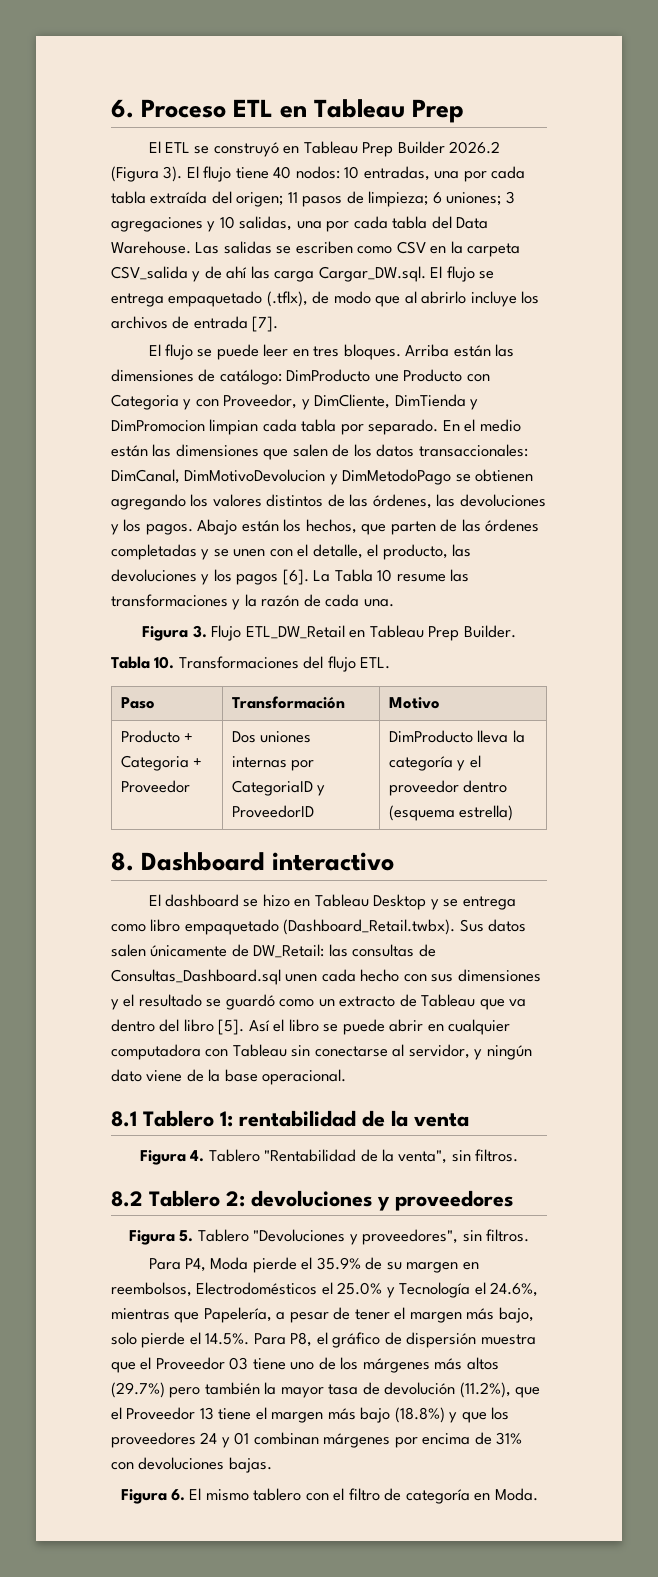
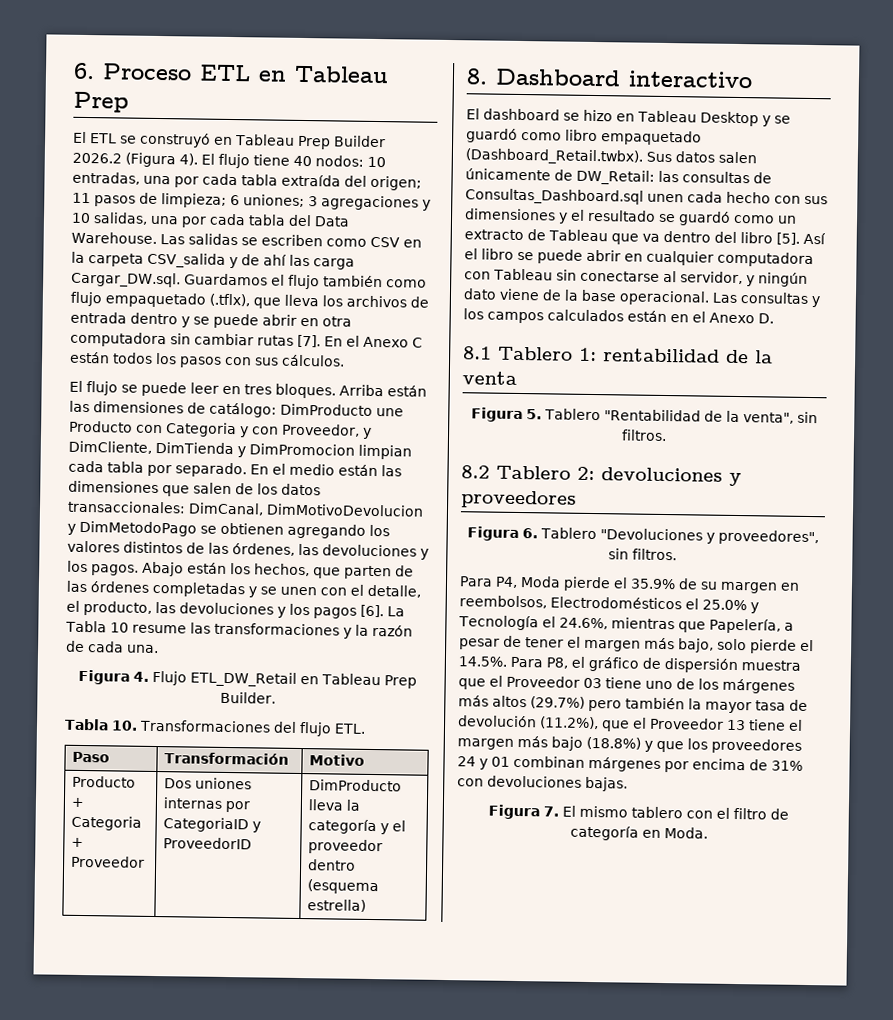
- El ETL se construyó en Tableau Prep Builder 2026.2 (Figura 3).
+ El ETL se construyó en Tableau Prep Builder 2026.2 (Figura 4).
- Las salidas se escriben como CSV en la carpeta CSV_salida y de ahí las carga Cargar_DW.sql. El flujo se entrega empaquetado (.tflx), de modo que al abrirlo incluye los archivos de entrada [7].
+ Las salidas se escriben como CSV en la carpeta CSV_salida y de ahí las carga Cargar_DW.sql. Guardamos el flujo también como flujo empaquetado (.tflx), que lleva los archivos de entrada dentro y se puede abrir en otra computadora sin cambiar rutas [7]. En el Anexo C están todos los pasos con sus cálculos.
- Figura 3. Flujo ETL_DW_Retail en Tableau Prep Builder.
+ Figura 4. Flujo ETL_DW_Retail en Tableau Prep Builder.
- El dashboard se hizo en Tableau Desktop y se entrega como libro empaquetado (Dashboard_Retail.twbx). Sus datos salen únicamente de DW_Retail: las consultas de Consultas_Dashboard.sql unen cada hecho con sus dimensiones y el resultado se guardó como un extracto de Tableau que va dentro del libro [5].
+ El dashboard se hizo en Tableau Desktop y se guardó como libro empaquetado (Dashboard_Retail.twbx). Sus datos salen únicamente de DW_Retail: las consultas de Consultas_Dashboard.sql unen cada hecho con sus dimensiones y el resultado se guardó como un extracto de Tableau que va dentro del libro [5].
+ Las consultas y los campos calculados están en el Anexo D.
- Figura 4. Tablero "Rentabilidad de la venta", sin filtros.
+ Figura 5. Tablero "Rentabilidad de la venta", sin filtros.
- Figura 5. Tablero "Devoluciones y proveedores", sin filtros.
+ Figura 6. Tablero "Devoluciones y proveedores", sin filtros.
- Figura 6. El mismo tablero con el filtro de categoría en Moda.
+ Figura 7. El mismo tablero con el filtro de categoría en Moda.

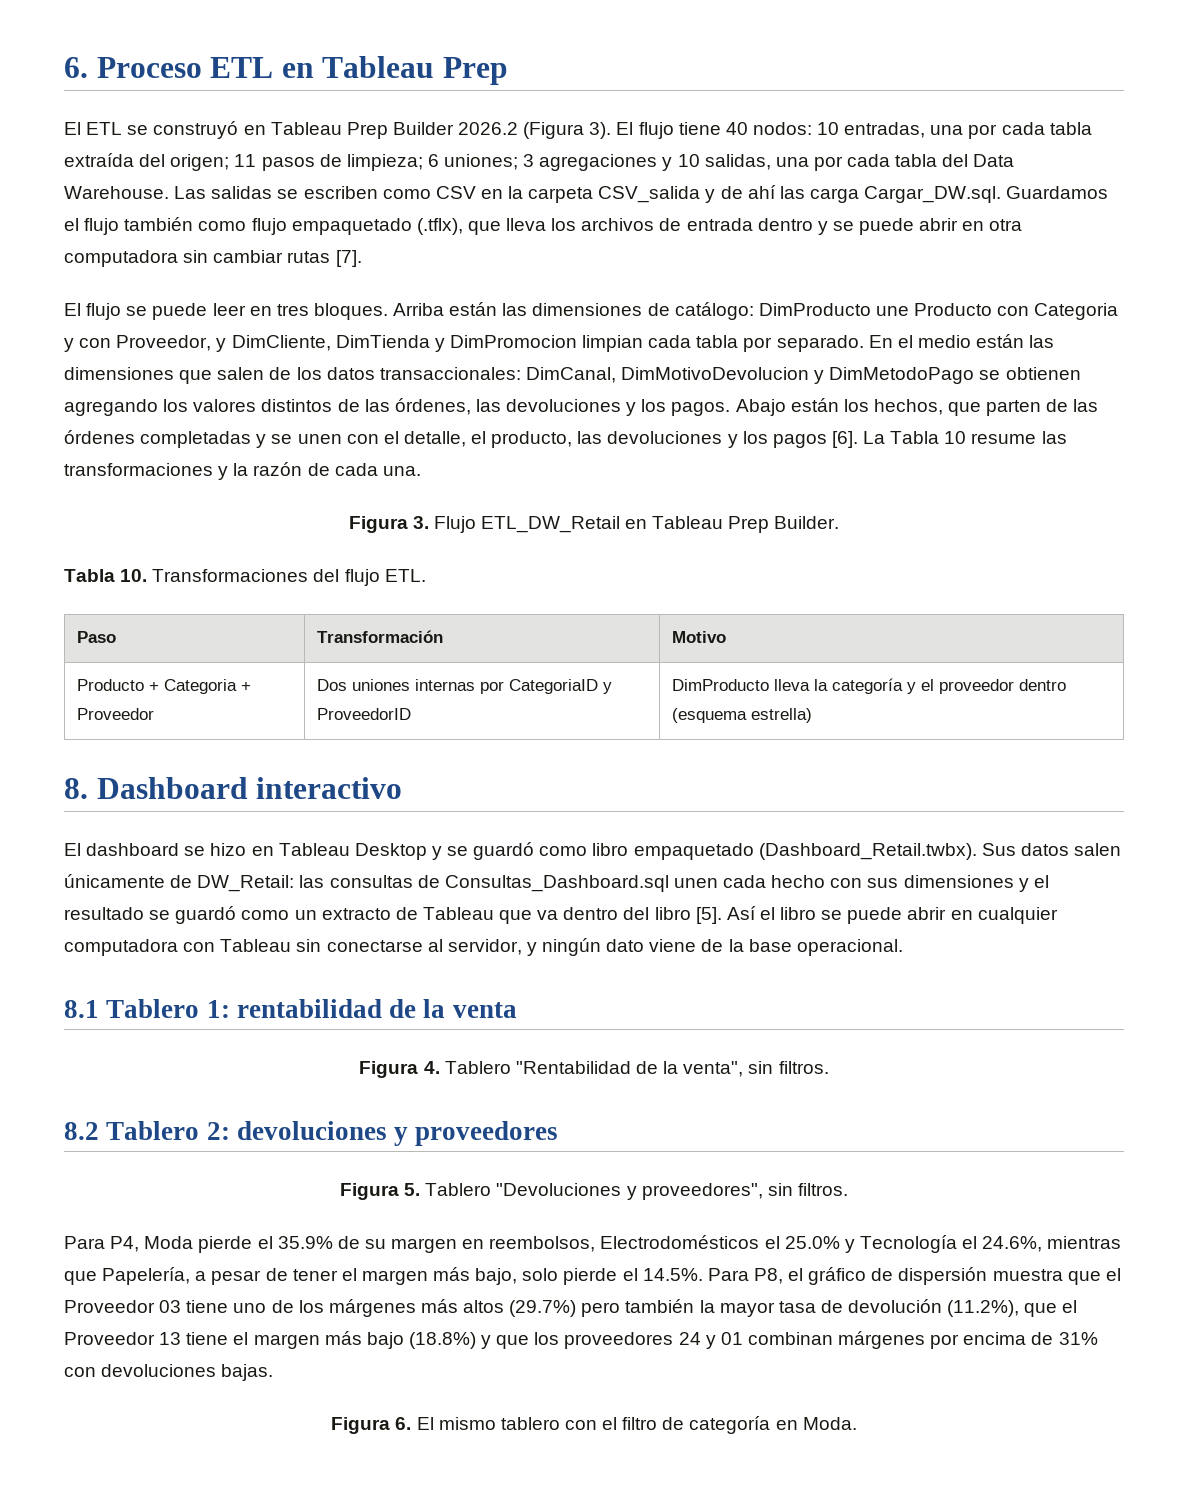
- El ETL se construyó en Tableau Prep Builder 2026.2 (Figura 4).
+ El ETL se construyó en Tableau Prep Builder 2026.2 (Figura 3).
- En el Anexo C están todos los pasos con sus cálculos.
- Figura 4. Flujo ETL_DW_Retail en Tableau Prep Builder.
+ Figura 3. Flujo ETL_DW_Retail en Tableau Prep Builder.
- Las consultas y los campos calculados están en el Anexo D.
- Figura 5. Tablero "Rentabilidad de la venta", sin filtros.
+ Figura 4. Tablero "Rentabilidad de la venta", sin filtros.
- Figura 6. Tablero "Devoluciones y proveedores", sin filtros.
+ Figura 5. Tablero "Devoluciones y proveedores", sin filtros.
- Figura 7. El mismo tablero con el filtro de categoría en Moda.
+ Figura 6. El mismo tablero con el filtro de categoría en Moda.

